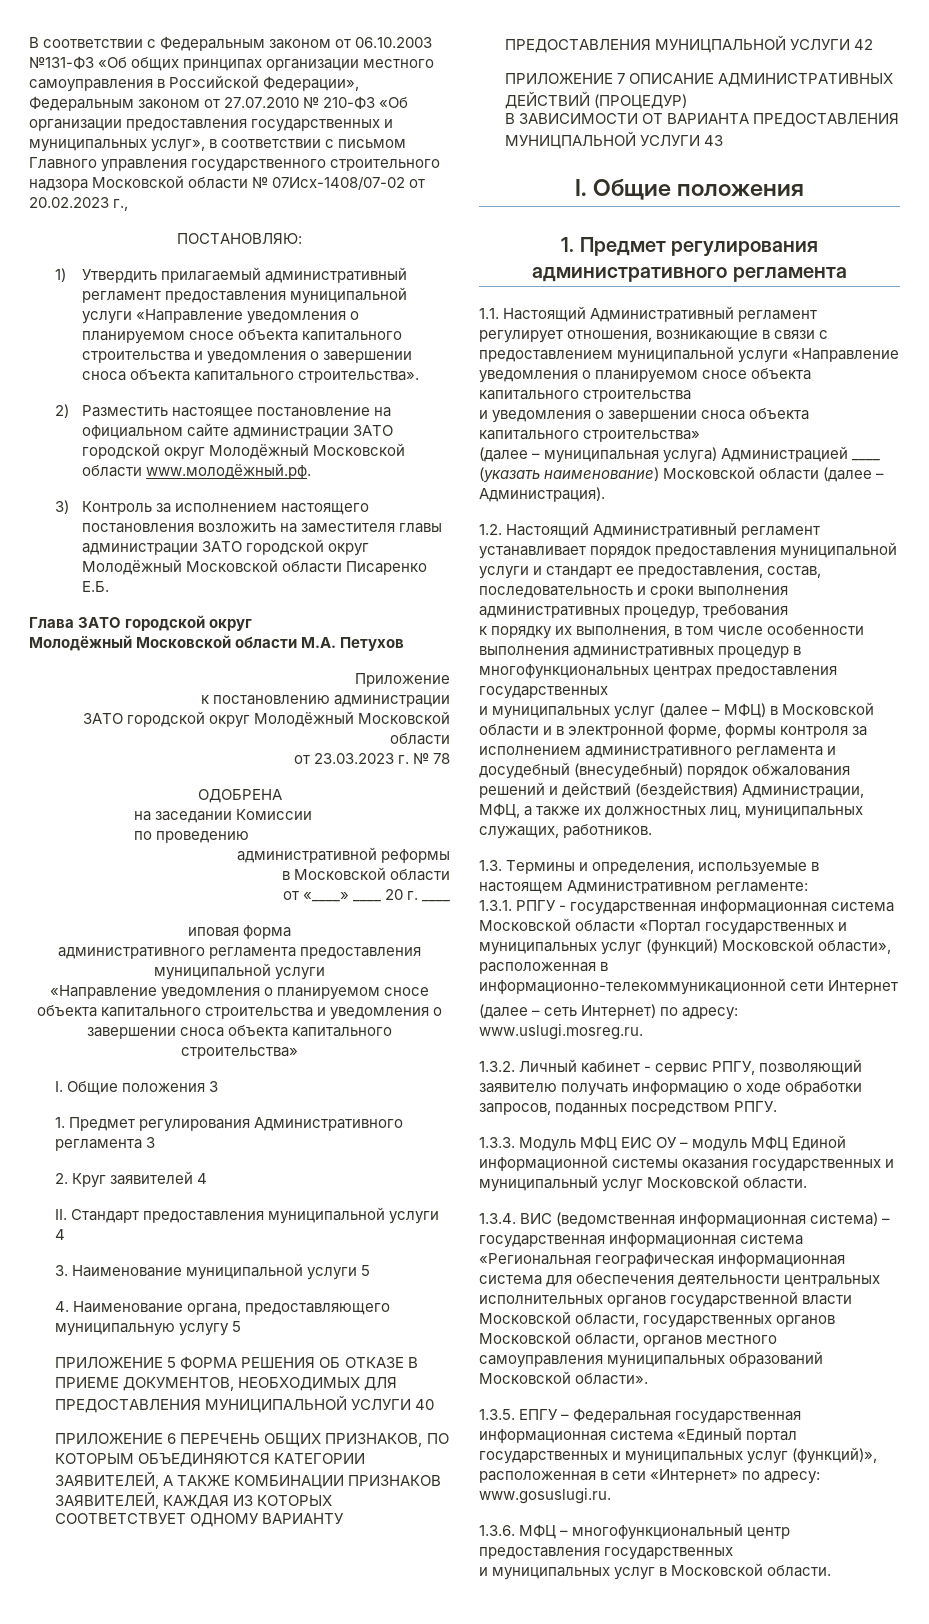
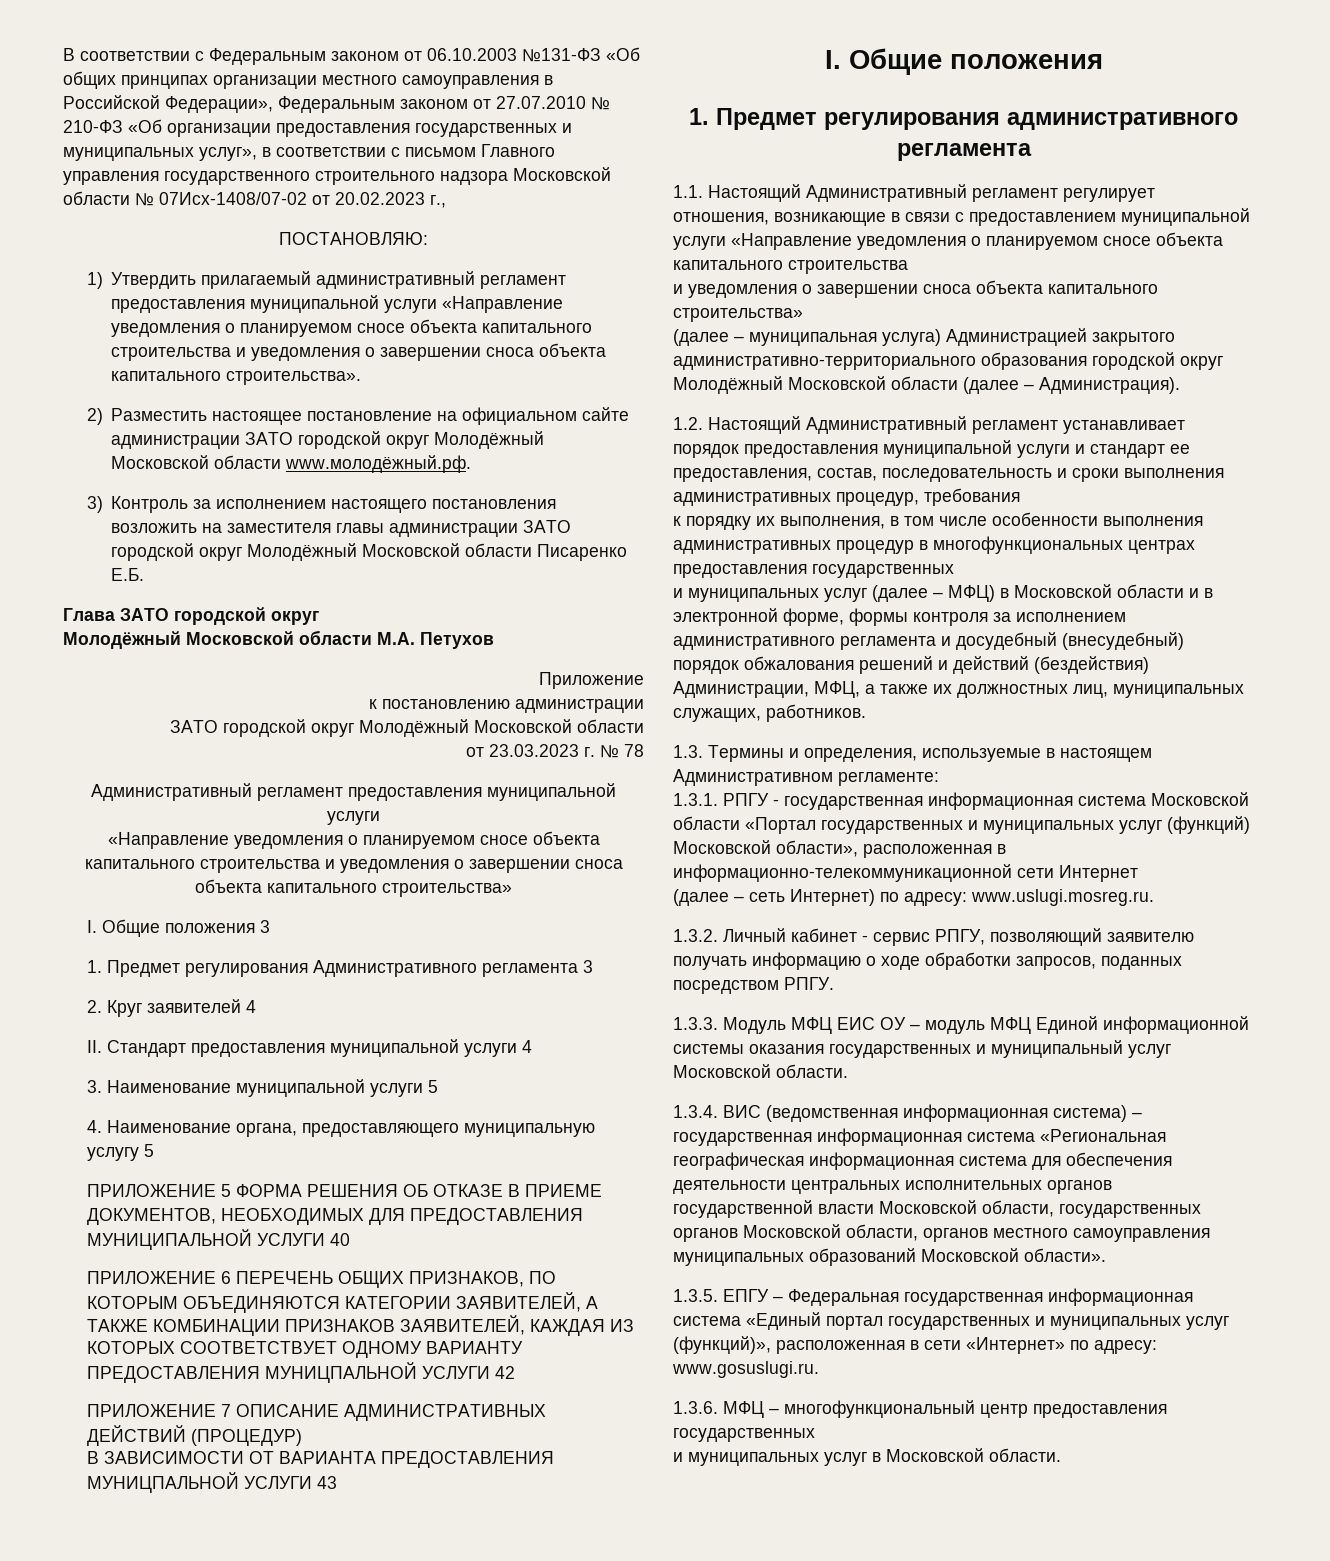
- ОДОБРЕНА
- на заседании Комиссии
- по проведению
- административной реформы
- в Московской области
- от «____» ____ 20 г. ____
- иповая форма
- административного регламента предоставления муниципальной услуги
+ Административный регламент предоставления муниципальной услуги
- (далее – муниципальная услуга) Администрацией ____ (указать наименование) Московской области (далее – Администрация).
+ (далее – муниципальная услуга) Администрацией закрытого административно-территориального образования городской округ Молодёжный Московской области (далее – Администрация).

